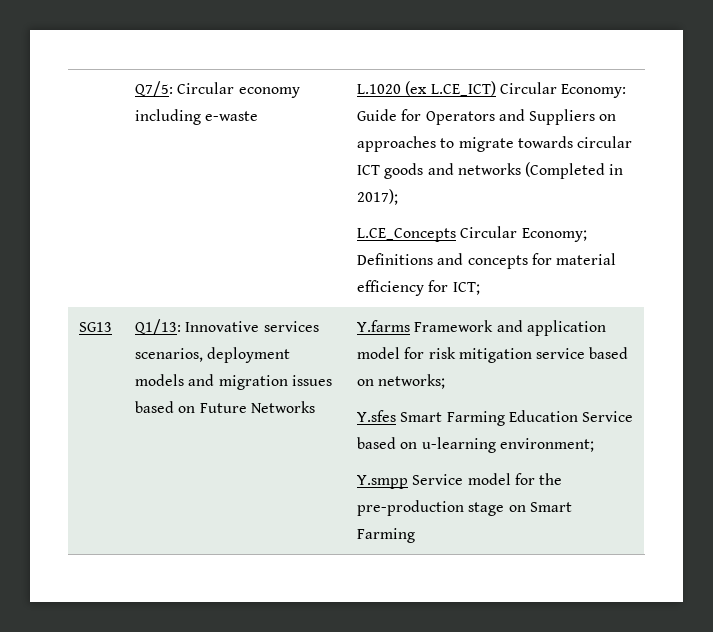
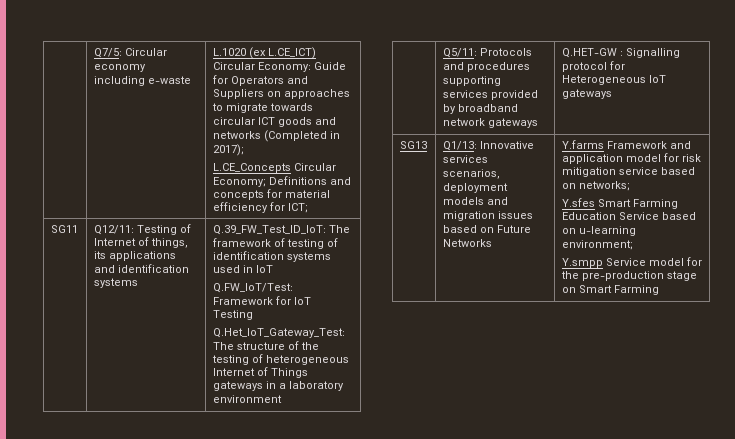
+ SG11 | Q12/11: Testing of Internet of things, its applications and identification systems | Q.39_FW_Test_ID_IoT: The framework of testing of identification systems used in IoT
+ Q.FW_IoT/Test: Framework for IoT Testing
+ Q.Het_IoT_Gateway_Test: The structure of the testing of heterogeneous Internet of Things gateways in a laboratory environment
+ | Q5/11: Protocols and procedures supporting services provided by broadband network gateways | Q.HET-GW : Signalling protocol for Heterogeneous IoT gateways

